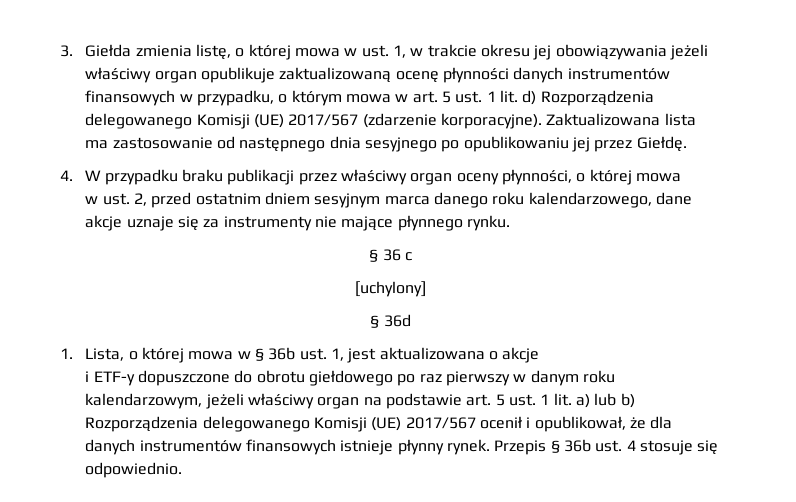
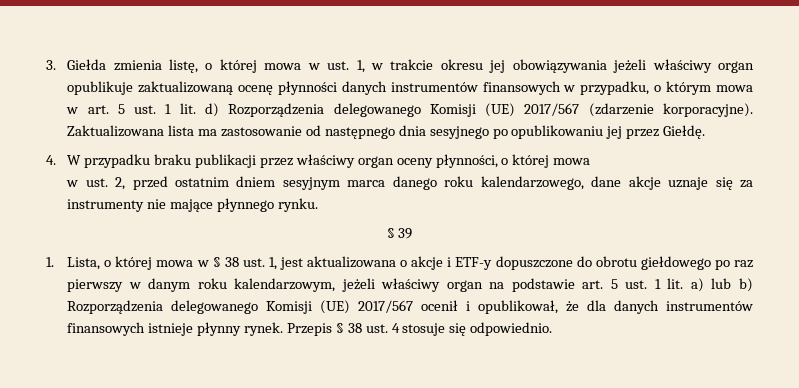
- § 36 c
- [uchylony]
- § 36d
+ § 39
- 1. Lista, o której mowa w § 36b ust. 1, jest aktualizowana o akcje
- i ETF-y dopuszczone do obrotu giełdowego po raz pierwszy w danym roku kalendarzowym, jeżeli właściwy organ na podstawie art. 5 ust. 1 lit. a) lub b) Rozporządzenia delegowanego Komisji (UE) 2017/567 ocenił i opublikował, że dla danych instrumentów finansowych istnieje płynny rynek.
+ 1. Lista, o której mowa w § 38 ust. 1, jest aktualizowana o akcje i ETF-y dopuszczone do obrotu giełdowego po raz pierwszy w danym roku kalendarzowym, jeżeli właściwy organ na podstawie art. 5 ust. 1 lit. a) lub b) Rozporządzenia delegowanego Komisji (UE) 2017/567 ocenił i opublikował, że dla danych instrumentów finansowych istnieje płynny rynek.
- Przepis § 36b ust. 4 stosuje się odpowiednio.
+ Przepis § 38 ust. 4 stosuje się odpowiednio.

